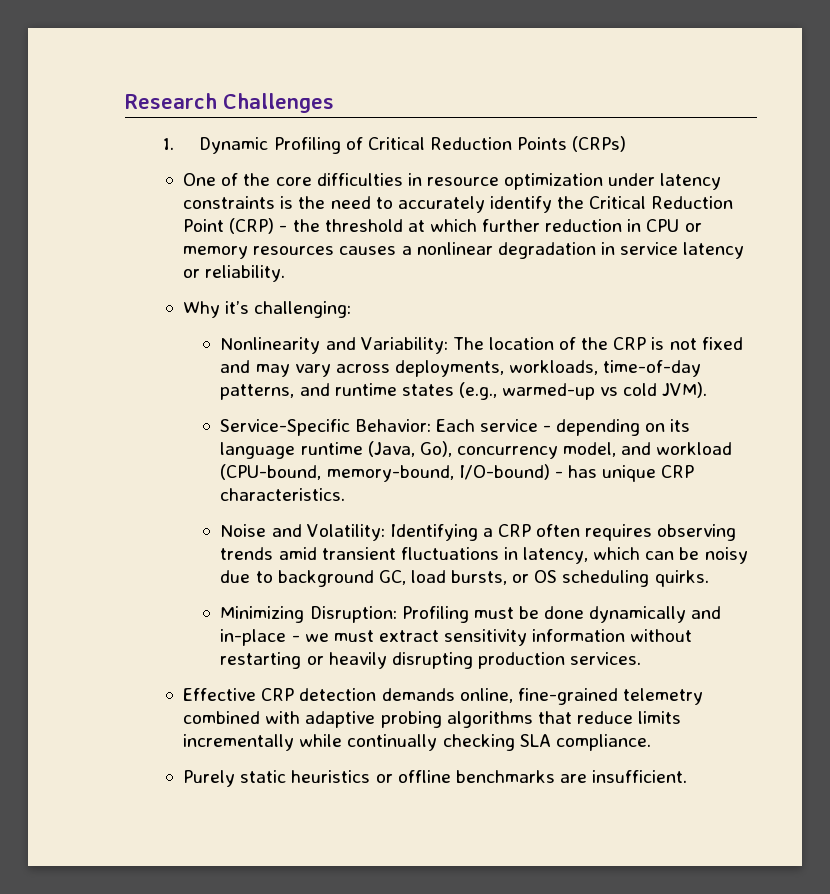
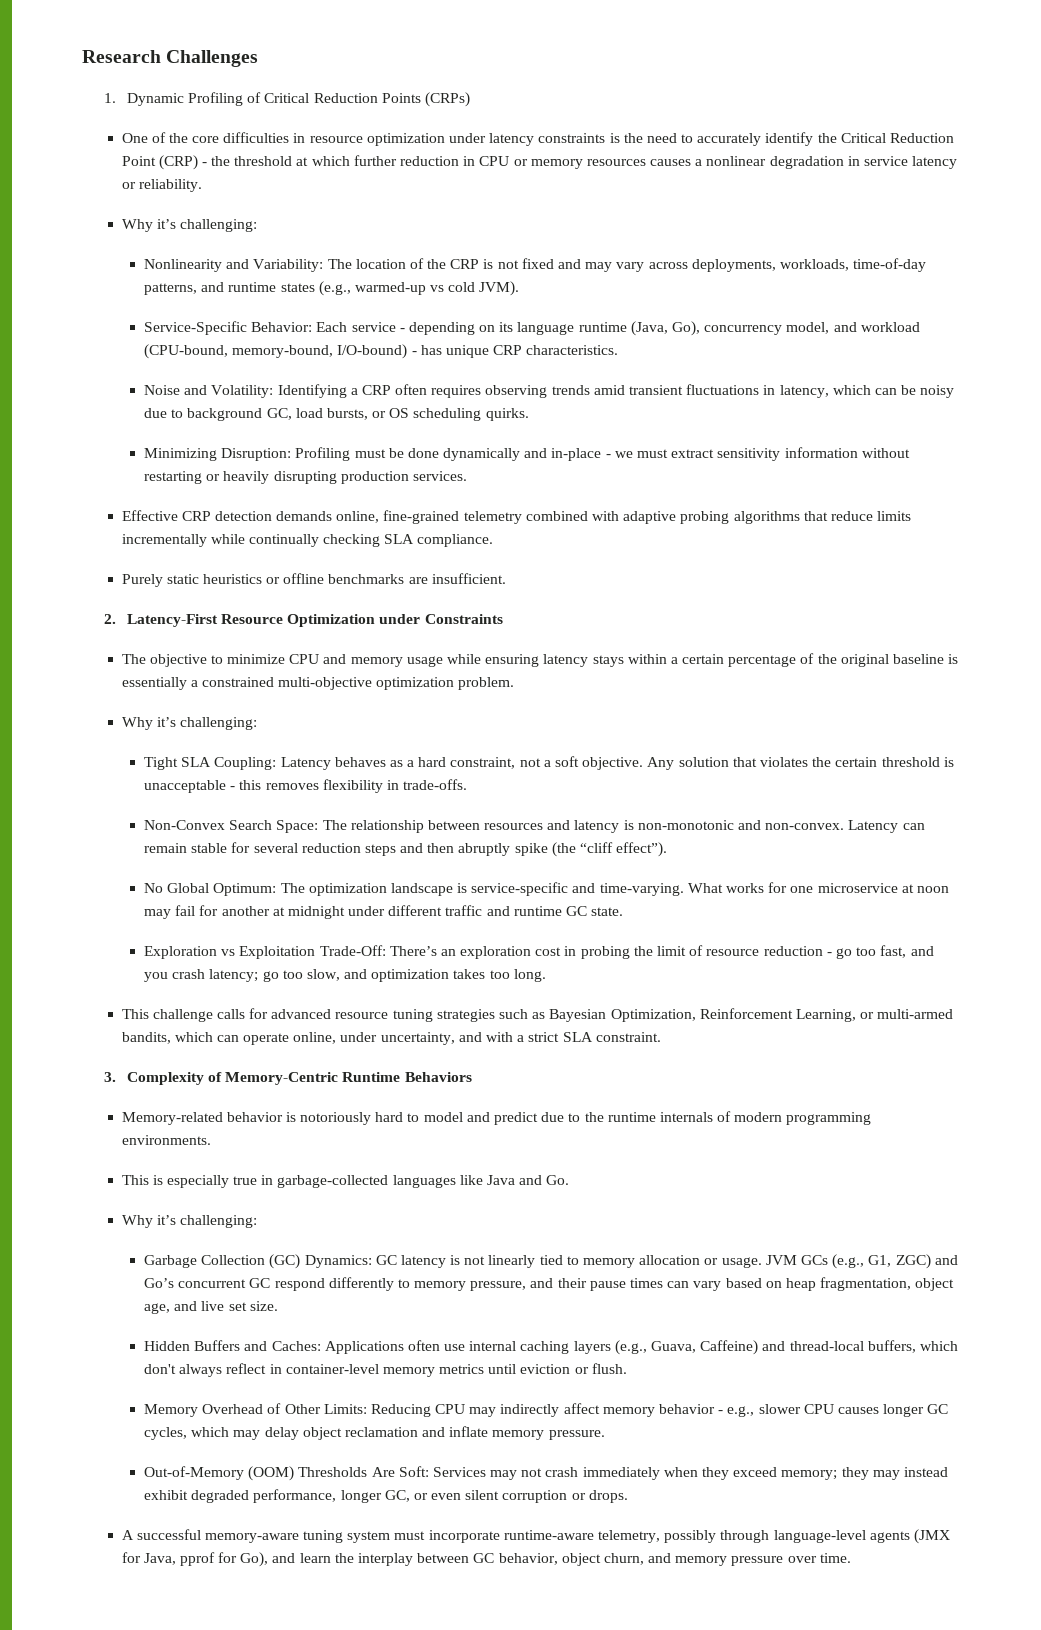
+ 2. Latency-First Resource Optimization under Constraints
+ The objective to minimize CPU and memory usage while ensuring latency stays within a certain percentage of the original baseline is essentially a constrained multi-objective optimization problem.
+ Why it’s challenging:
+ Tight SLA Coupling: Latency behaves as a hard constraint, not a soft objective. Any solution that violates the certain threshold is unacceptable - this removes flexibility in trade-offs.
+ Non-Convex Search Space: The relationship between resources and latency is non-monotonic and non-convex. Latency can remain stable for several reduction steps and then abruptly spike (the “cliff effect”).
+ No Global Optimum: The optimization landscape is service-specific and time-varying. What works for one microservice at noon may fail for another at midnight under different traffic and runtime GC state.
+ Exploration vs Exploitation Trade-Off: There’s an exploration cost in probing the limit of resource reduction - go too fast, and you crash latency; go too slow, and optimization takes too long.
+ This challenge calls for advanced resource tuning strategies such as Bayesian Optimization, Reinforcement Learning, or multi-armed bandits, which can operate online, under uncertainty, and with a strict SLA constraint.
+ 3. Complexity of Memory-Centric Runtime Behaviors
+ Memory-related behavior is notoriously hard to model and predict due to the runtime internals of modern programming environments.
+ This is especially true in garbage-collected languages like Java and Go.
+ Why it’s challenging:
+ Garbage Collection (GC) Dynamics: GC latency is not linearly tied to memory allocation or usage. JVM GCs (e.g., G1, ZGC) and Go’s concurrent GC respond differently to memory pressure, and their pause times can vary based on heap fragmentation, object age, and live set size.
+ Hidden Buffers and Caches: Applications often use internal caching layers (e.g., Guava, Caffeine) and thread-local buffers, which don't always reflect in container-level memory metrics until eviction or flush.
+ Memory Overhead of Other Limits: Reducing CPU may indirectly affect memory behavior - e.g., slower CPU causes longer GC cycles, which may delay object reclamation and inflate memory pressure.
+ Out-of-Memory (OOM) Thresholds Are Soft: Services may not crash immediately when they exceed memory; they may instead exhibit degraded performance, longer GC, or even silent corruption or drops.
+ A successful memory-aware tuning system must incorporate runtime-aware telemetry, possibly through language-level agents (JMX for Java, pprof for Go), and learn the interplay between GC behavior, object churn, and memory pressure over time.

